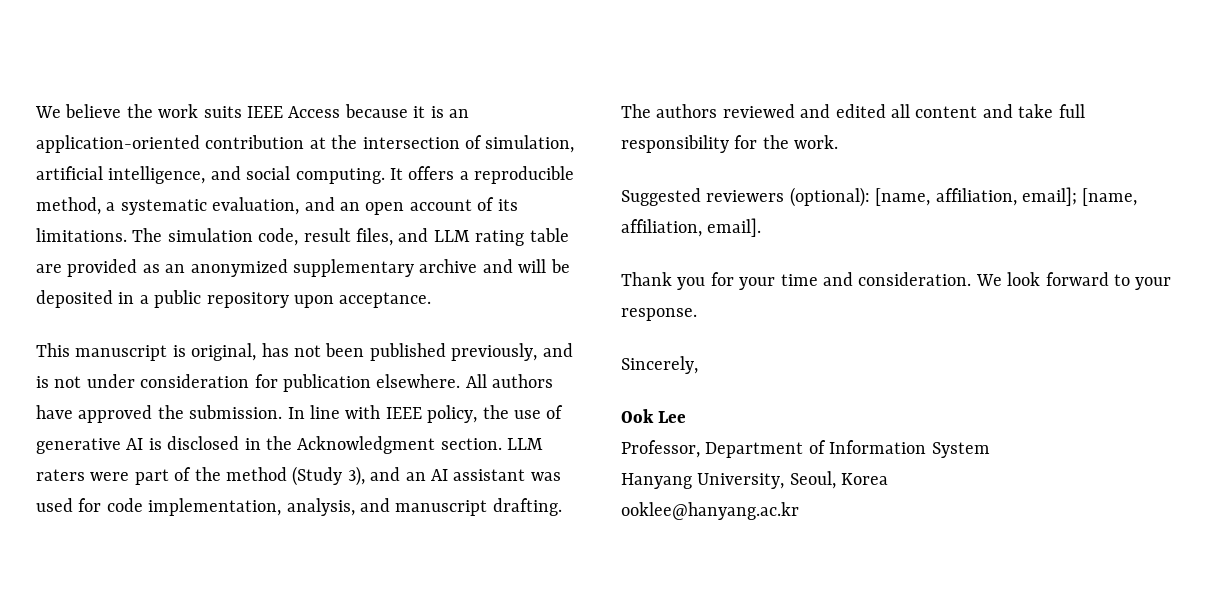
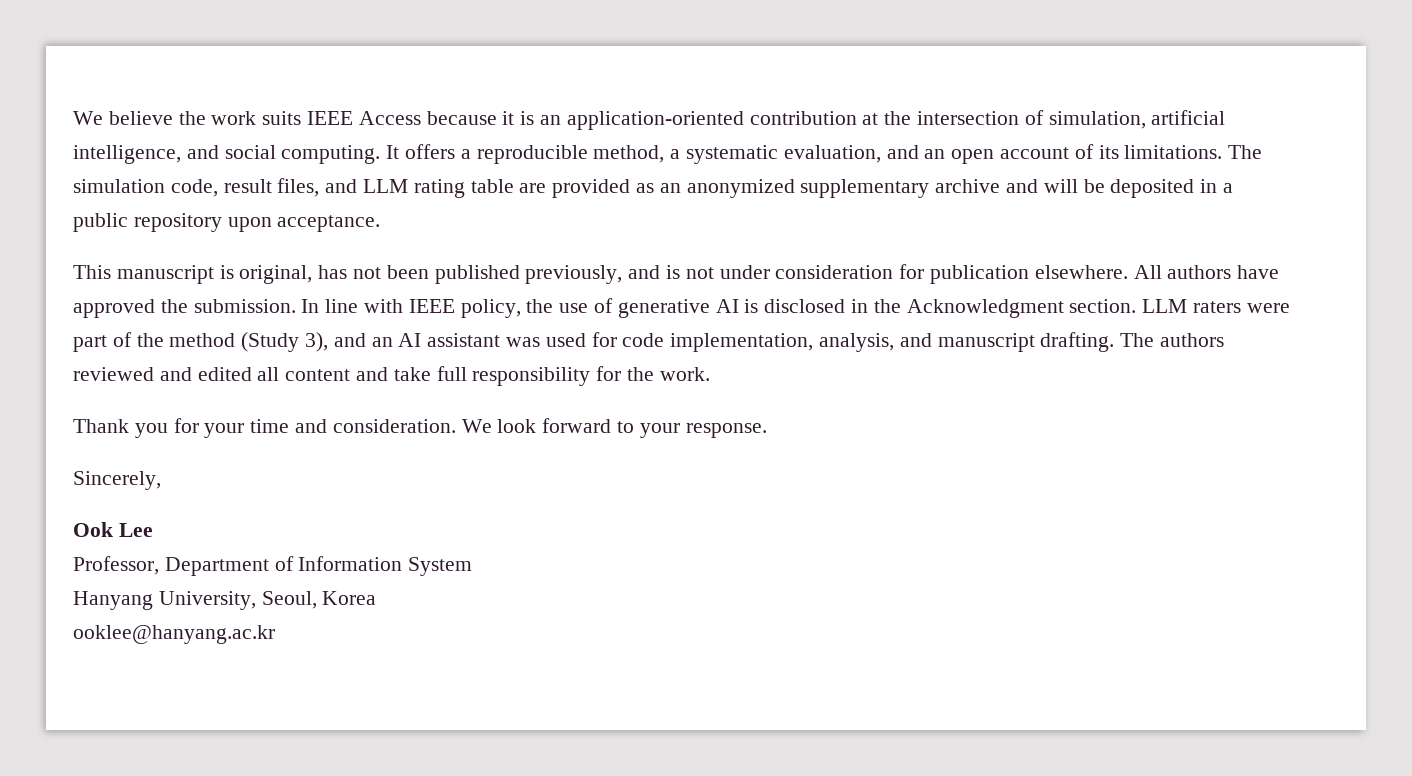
- Suggested reviewers (optional): [name, affiliation, email]; [name, affiliation, email].

